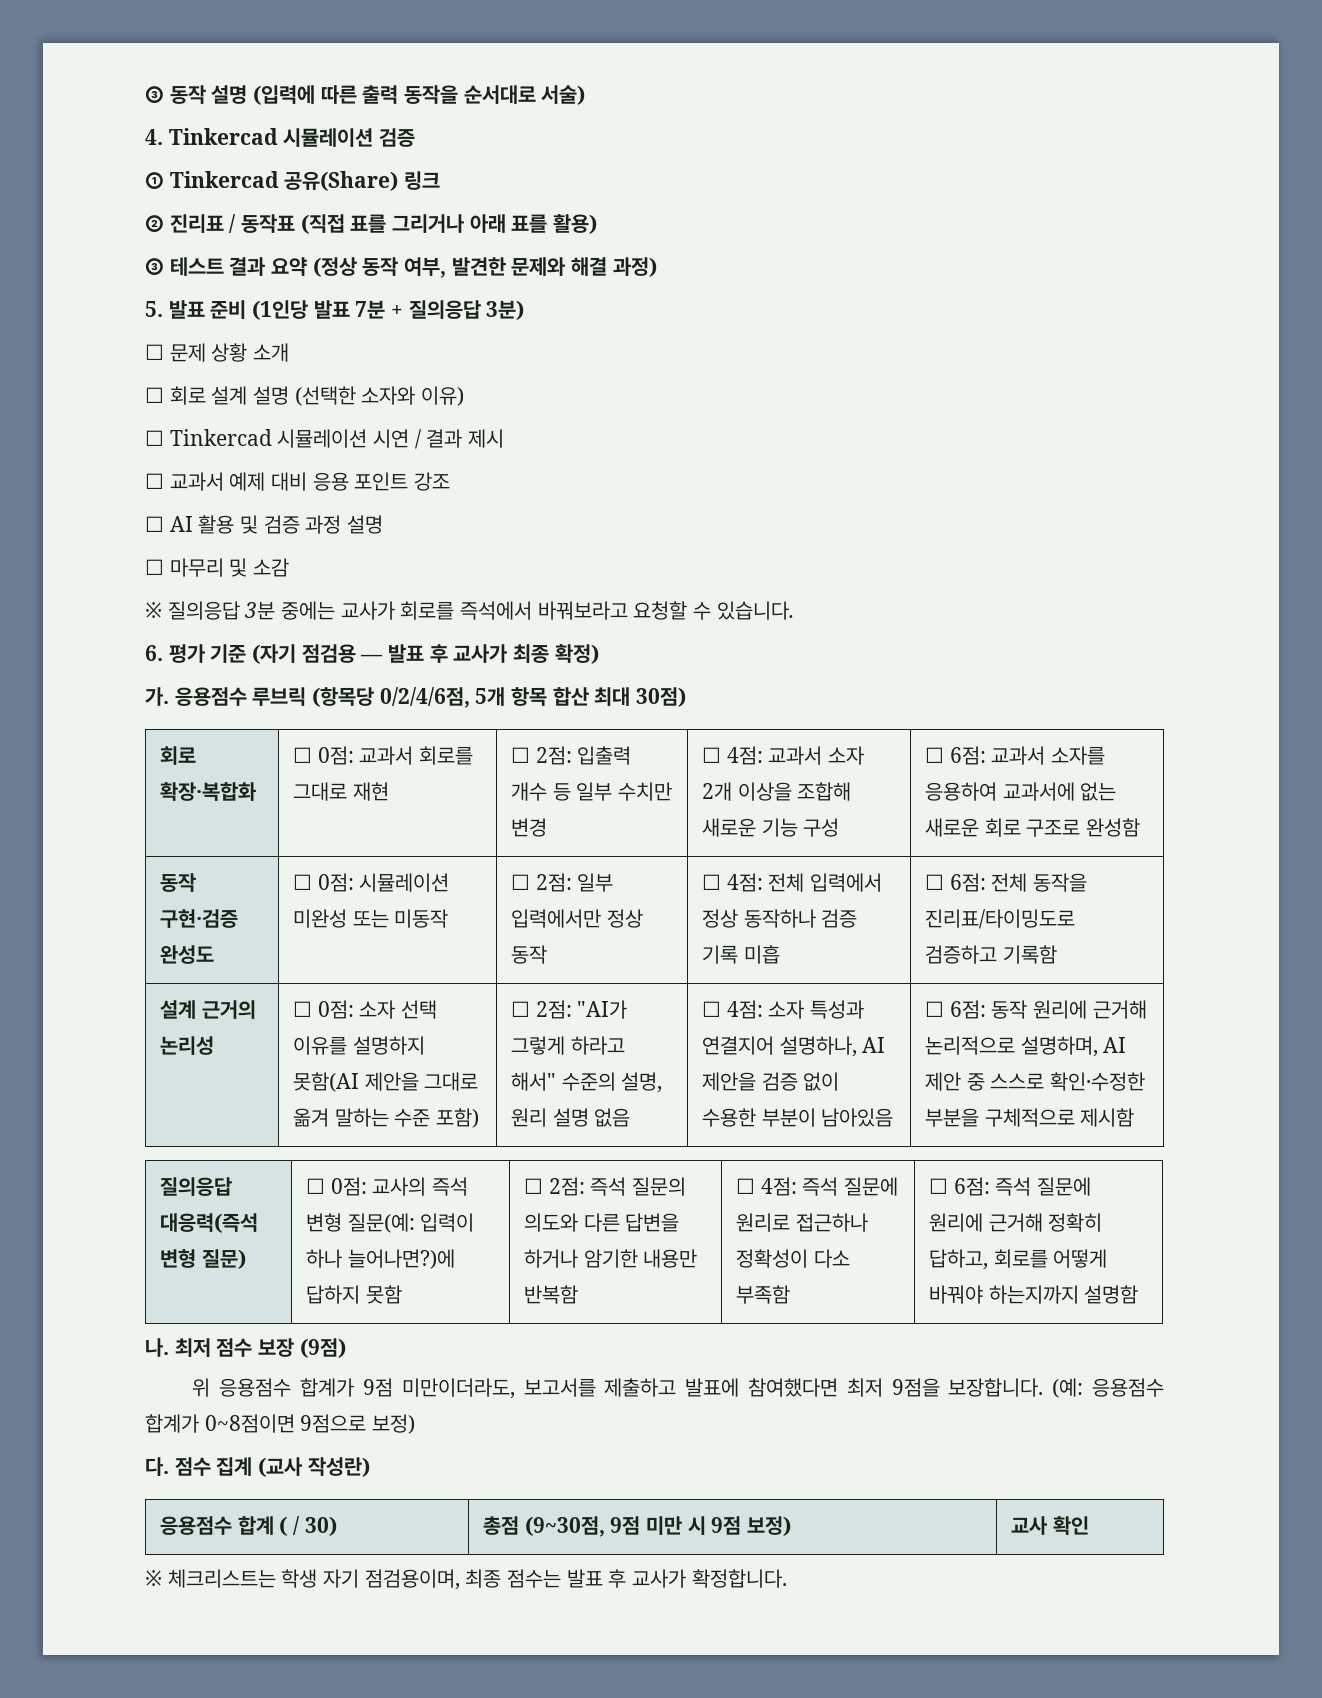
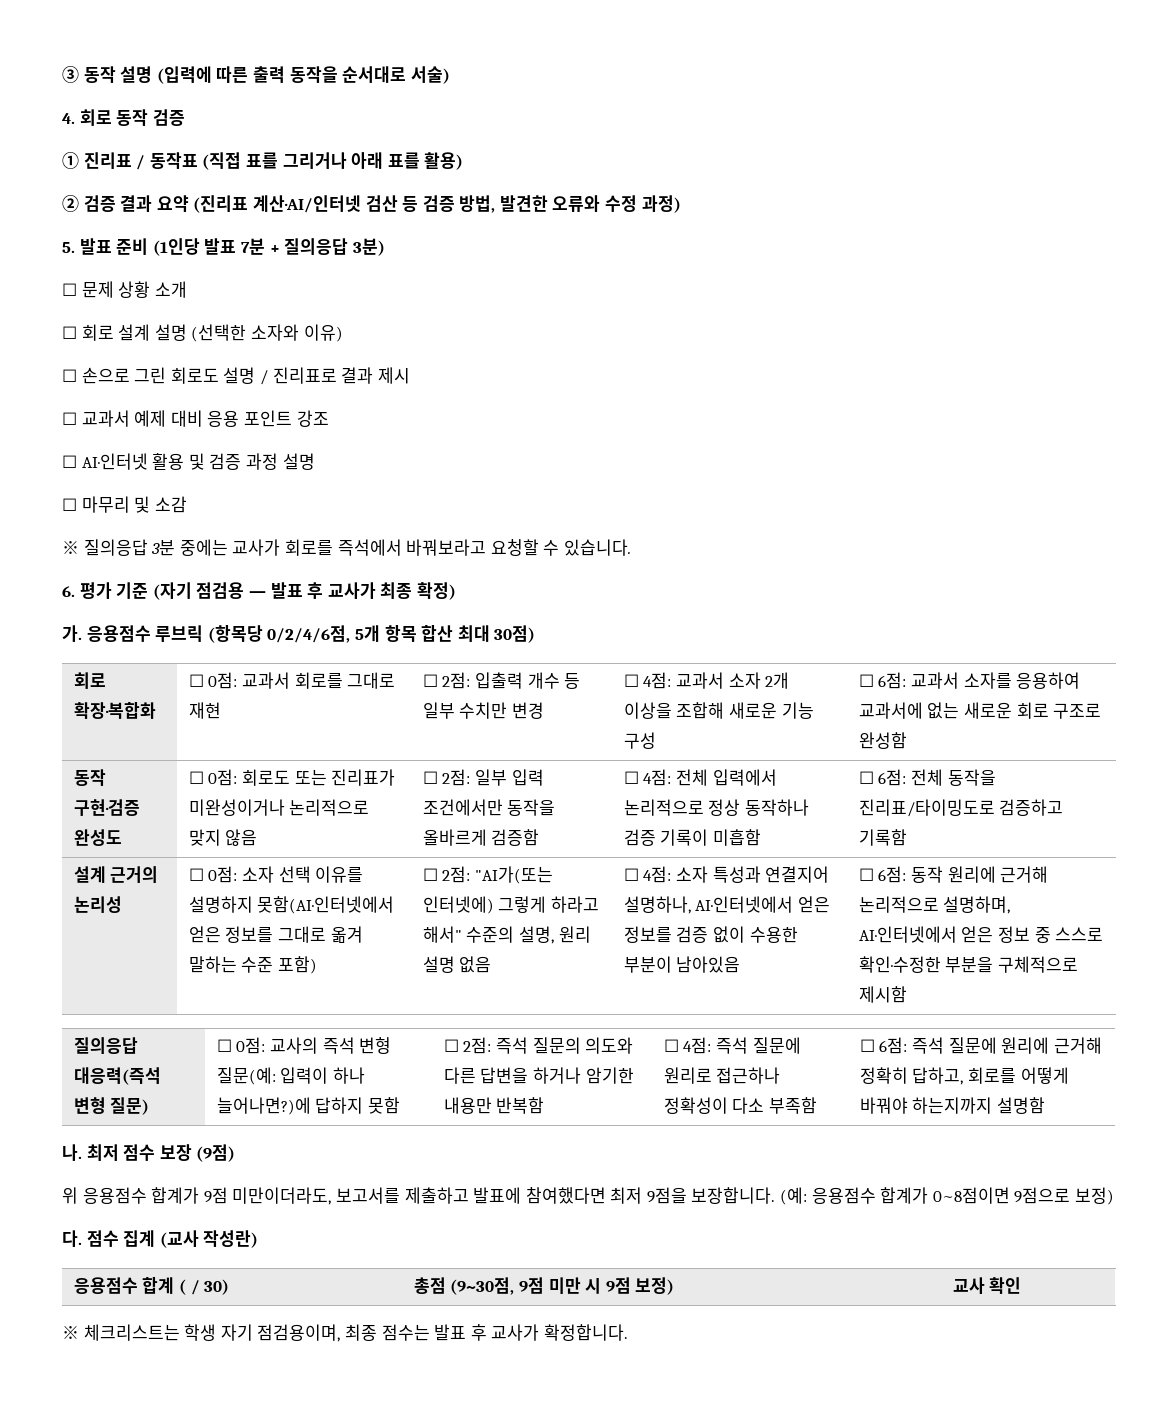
- 4. Tinkercad 시뮬레이션 검증
+ 4. 회로 동작 검증
- ① Tinkercad 공유(Share) 링크
- ② 진리표 / 동작표 (직접 표를 그리거나 아래 표를 활용)
+ ① 진리표 / 동작표 (직접 표를 그리거나 아래 표를 활용)
- ③ 테스트 결과 요약 (정상 동작 여부, 발견한 문제와 해결 과정)
+ ② 검증 결과 요약 (진리표 계산·AI/인터넷 검산 등 검증 방법, 발견한 오류와 수정 과정)
- ☐ Tinkercad 시뮬레이션 시연 / 결과 제시
+ ☐ 손으로 그린 회로도 설명 / 진리표로 결과 제시
- ☐ AI 활용 및 검증 과정 설명
+ ☐ AI·인터넷 활용 및 검증 과정 설명
- 동작 구현·검증 완성도 | ☐ 0점: 시뮬레이션 미완성 또는 미동작 | ☐ 2점: 일부 입력에서만 정상 동작 | ☐ 4점: 전체 입력에서 정상 동작하나 검증 기록 미흡 | ☐ 6점: 전체 동작을 진리표/타이밍도로 검증하고 기록함
+ 동작 구현·검증 완성도 | ☐ 0점: 회로도 또는 진리표가 미완성이거나 논리적으로 맞지 않음 | ☐ 2점: 일부 입력 조건에서만 동작을 올바르게 검증함 | ☐ 4점: 전체 입력에서 논리적으로 정상 동작하나 검증 기록이 미흡함 | ☐ 6점: 전체 동작을 진리표/타이밍도로 검증하고 기록함
- ☐ 0점: 소자 선택 이유를 설명하지 못함(AI 제안을 그대로 옮겨 말하는 수준 포함)
+ ☐ 0점: 소자 선택 이유를 설명하지 못함(AI·인터넷에서 얻은 정보를 그대로 옮겨 말하는 수준 포함)
- ☐ 2점: "AI가 그렇게 하라고 해서" 수준의 설명, 원리 설명 없음
+ ☐ 2점: "AI가(또는 인터넷에) 그렇게 하라고 해서" 수준의 설명, 원리 설명 없음
- ☐ 4점: 소자 특성과 연결지어 설명하나, AI 제안을 검증 없이 수용한 부분이 남아있음
+ ☐ 4점: 소자 특성과 연결지어 설명하나, AI·인터넷에서 얻은 정보를 검증 없이 수용한 부분이 남아있음
- ☐ 6점: 동작 원리에 근거해 논리적으로 설명하며, AI 제안 중 스스로 확인·수정한 부분을 구체적으로 제시함
+ ☐ 6점: 동작 원리에 근거해 논리적으로 설명하며, AI·인터넷에서 얻은 정보 중 스스로 확인·수정한 부분을 구체적으로 제시함

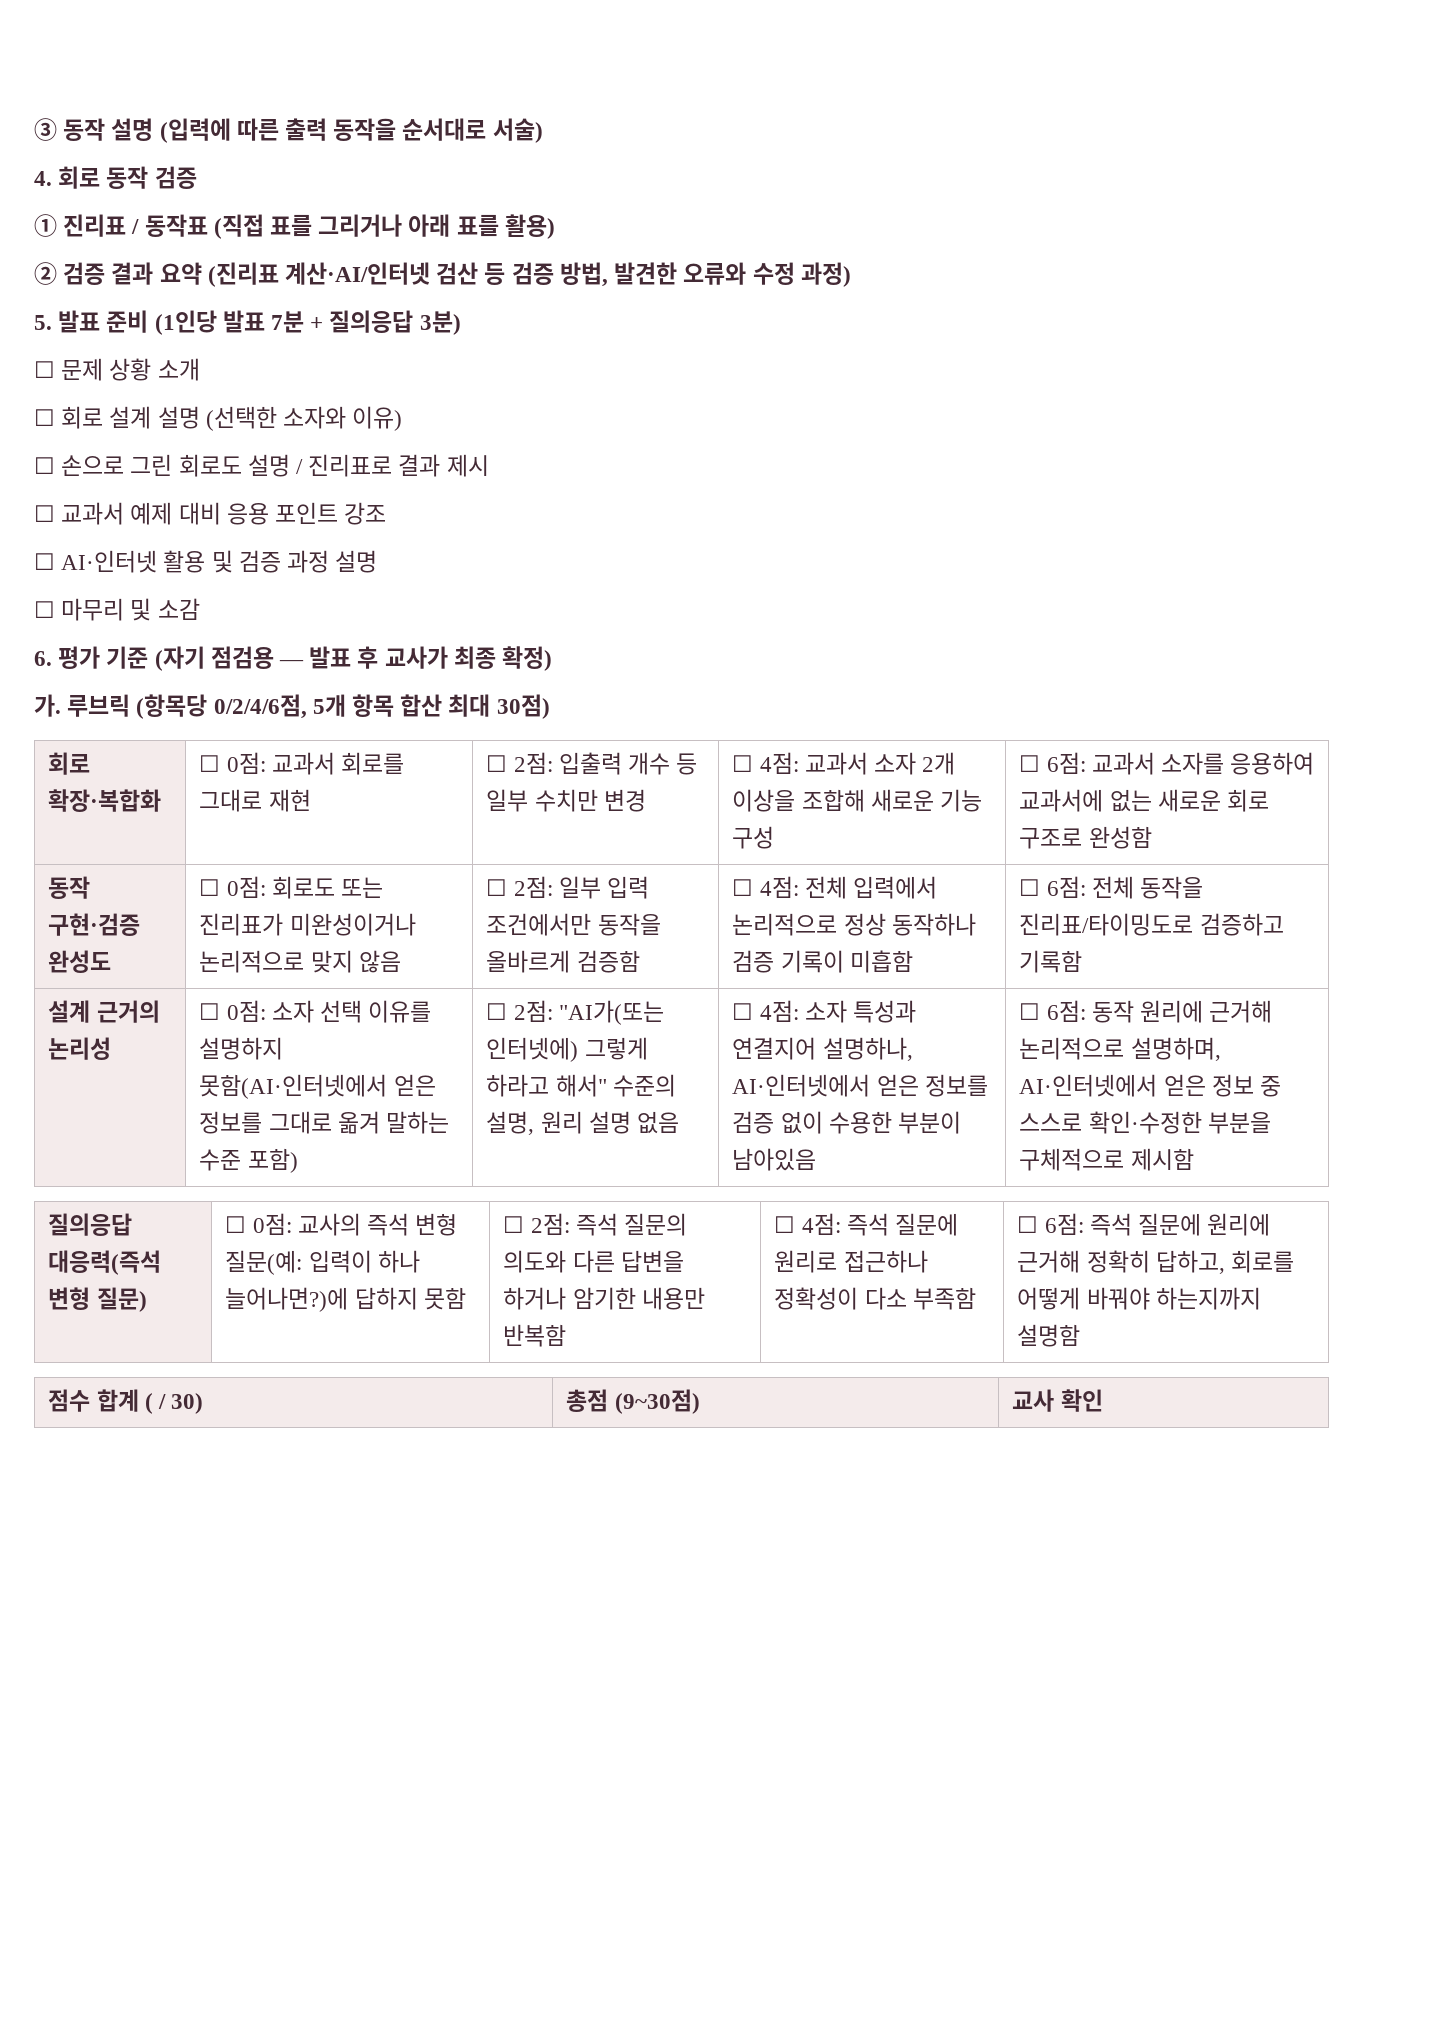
- ※ 질의응답 3분 중에는 교사가 회로를 즉석에서 바꿔보라고 요청할 수 있습니다.
- 응용점수 루브릭 (항목당 0/2/4/6점, 5개 항목 합산 최대 30점)
+ 루브릭 (항목당 0/2/4/6점, 5개 항목 합산 최대 30점)
- 나. 최저 점수 보장 (9점)
- 위 응용점수 합계가 9점 미만이더라도, 보고서를 제출하고 발표에 참여했다면 최저 9점을 보장합니다. (예: 응용점수 합계가 0~8점이면 9점으로 보정)
- 다. 점수 집계 (교사 작성란)
- 응용점수 합계 ( / 30) | 총점 (9~30점, 9점 미만 시 9점 보정) | 교사 확인
- ※ 체크리스트는 학생 자기 점검용이며, 최종 점수는 발표 후 교사가 확정합니다.
+ 점수 합계 ( / 30) | 총점 (9~30점) | 교사 확인

